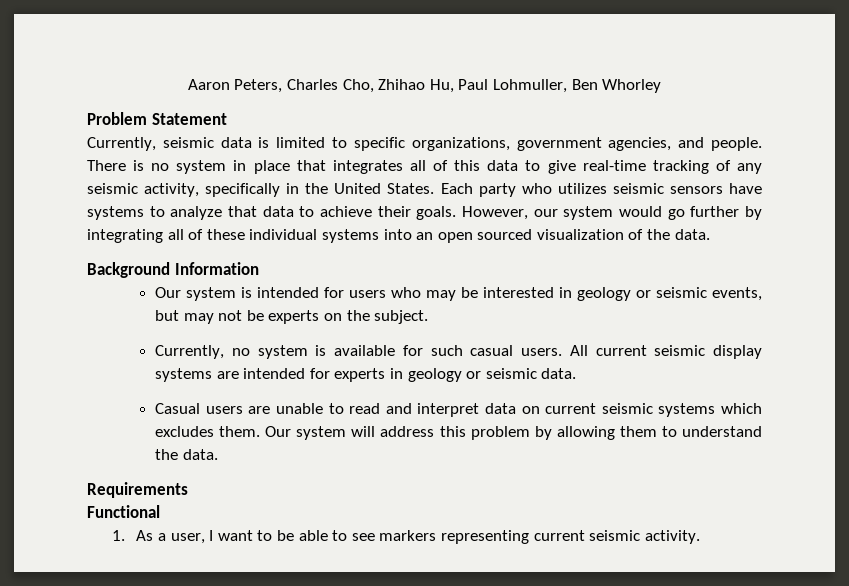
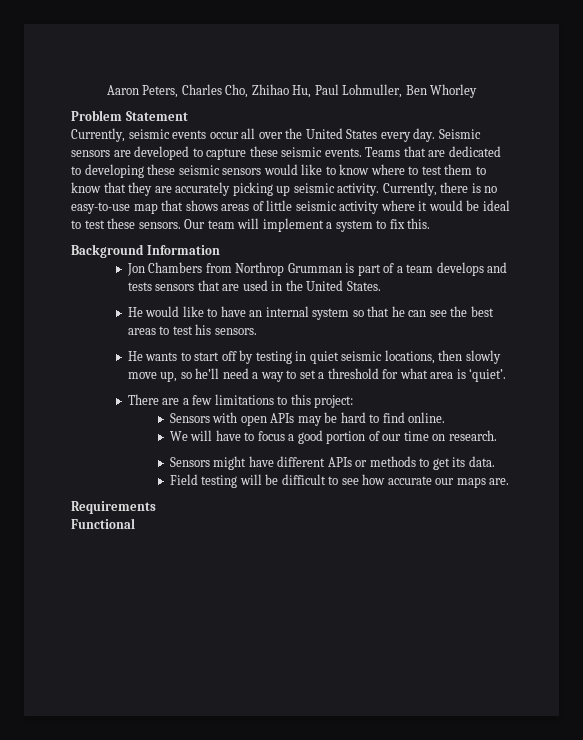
- Currently, seismic data is limited to specific organizations, government agencies, and people. There is no system in place that integrates all of this data to give real-time tracking of any seismic activity, specifically in the United States. Each party who utilizes seismic sensors have systems to analyze that data to achieve their goals. However, our system would go further by integrating all of these individual systems into an open sourced visualization of the data.
+ Currently, seismic events occur all over the United States every day. Seismic sensors are developed to capture these seismic events. Teams that are dedicated to developing these seismic sensors would like to know where to test them to know that they are accurately picking up seismic activity. Currently, there is no easy-to-use map that shows areas of little seismic activity where it would be ideal to test these sensors. Our team will implement a system to fix this.
  Background Information
- Our system is intended for users who may be interested in geology or seismic events, but may not be experts on the subject.
- Currently, no system is available for such casual users. All current seismic display systems are intended for experts in geology or seismic data.
- Casual users are unable to read and interpret data on current seismic systems which excludes them. Our system will address this problem by allowing them to understand the data.
+ Jon Chambers from Northrop Grumman is part of a team develops and tests sensors that are used in the United States.
+ He would like to have an internal system so that he can see the best areas to test his sensors.
+ He wants to start off by testing in quiet seismic locations, then slowly move up, so he’ll need a way to set a threshold for what area is ‘quiet’.
+ There are a few limitations to this project:
+ Sensors with open APIs may be hard to find online.
+ We will have to focus a good portion of our time on research.
+ Sensors might have different APIs or methods to get its data.
+ Field testing will be difficult to see how accurate our maps are.
  Requirements
  Functional
- 1. As a user, I want to be able to see markers representing current seismic activity.

